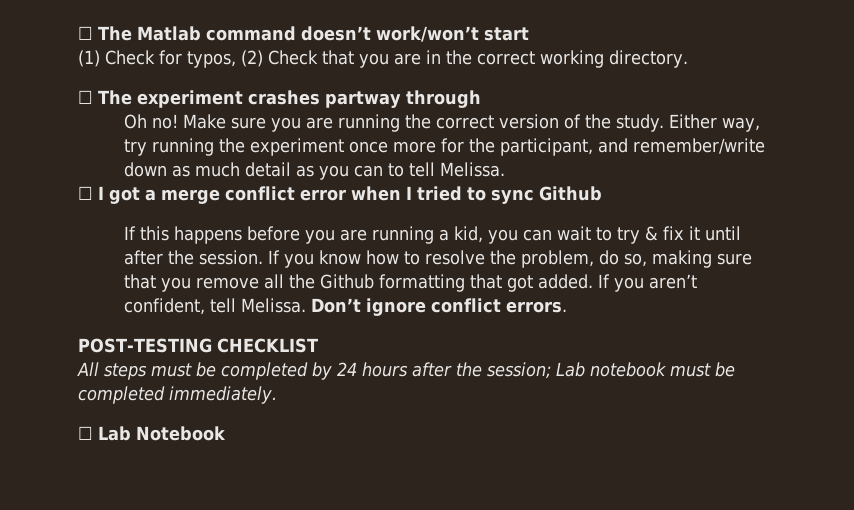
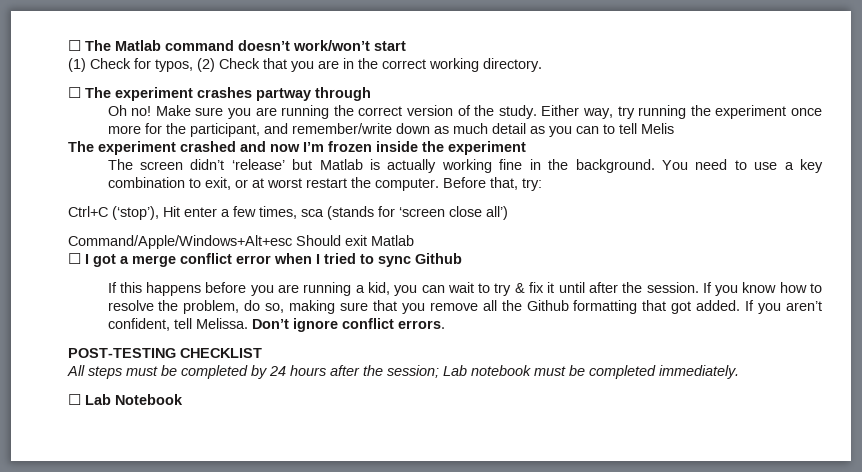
- Either way, try running the experiment once more for the participant, and remember/write down as much detail as you can to tell Melissa.
+ Either way, try running the experiment once more for the participant, and remember/write down as much detail as you can to tell Melis
+ The experiment crashed and now I’m frozen inside the experiment
+ The screen didn’t ‘release’ but Matlab is actually working fine in the background. You need to use a key combination to exit, or at worst restart the computer. Before that, try:
+ Ctrl+C (‘stop’), Hit enter a few times, sca (stands for ‘screen close all’)
+ Command/Apple/Windows+Alt+esc Should exit Matlab

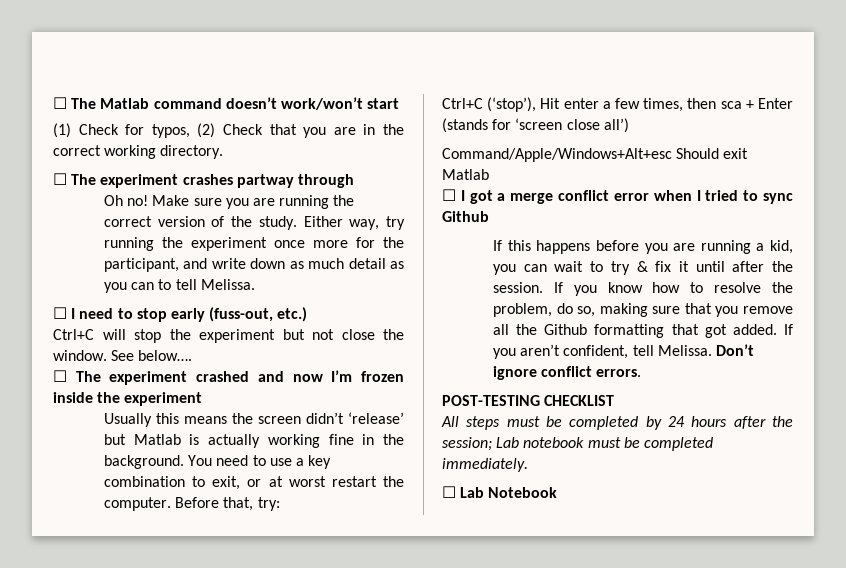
- Either way, try running the experiment once more for the participant, and remember/write down as much detail as you can to tell Melis
- The experiment crashed and now I’m frozen inside the experiment
+ Either way, try running the experiment once more for the participant, and write down as much detail as you can to tell Melissa.
+ ☐ I need to stop early (fuss-out, etc.)
+ Ctrl+C will stop the experiment but not close the window. See below….
+ ☐ The experiment crashed and now I’m frozen inside the experiment
- The screen didn’t ‘release’ but Matlab is actually working fine in the background.
+ Usually this means the screen didn’t ‘release’ but Matlab is actually working fine in the background.
- Ctrl+C (‘stop’), Hit enter a few times, sca (stands for ‘screen close all’)
+ Ctrl+C (‘stop’), Hit enter a few times, then sca + Enter (stands for ‘screen close all’)

